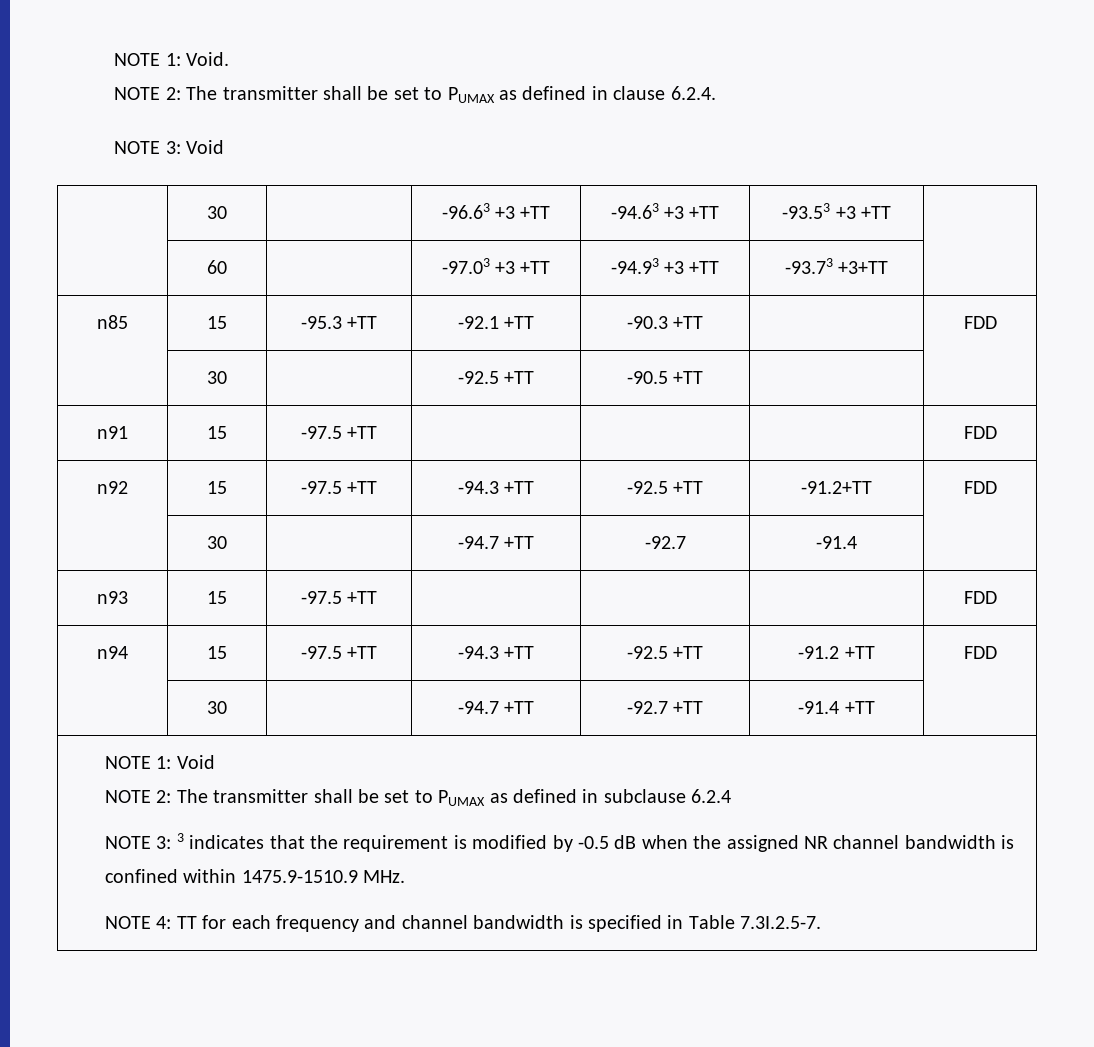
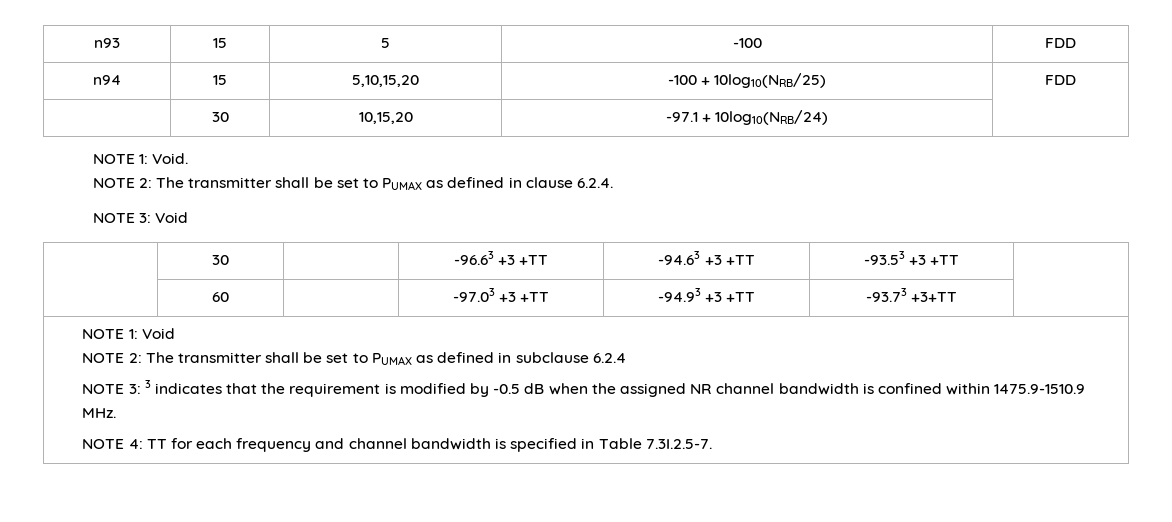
+ n93 | 15 | 5 | -100 | FDD
+ n94 | 15 | 5,10,15,20 | -100 + 10log10(NRB/25) | FDD
+ | 30 | 10,15,20 | -97.1 + 10log10(NRB/24) |
- n85 | 15 | -95.3 +TT | -92.1 +TT | -90.3 +TT | | FDD
- | 30 | | -92.5 +TT | -90.5 +TT | |
- n91 | 15 | -97.5 +TT | | | | FDD
- n92 | 15 | -97.5 +TT | -94.3 +TT | -92.5 +TT | -91.2+TT | FDD
- | 30 | | -94.7 +TT | -92.7 | -91.4 |
- n93 | 15 | -97.5 +TT | | | | FDD
- n94 | 15 | -97.5 +TT | -94.3 +TT | -92.5 +TT | -91.2 +TT | FDD
- | 30 | | -94.7 +TT | -92.7 +TT | -91.4 +TT |

